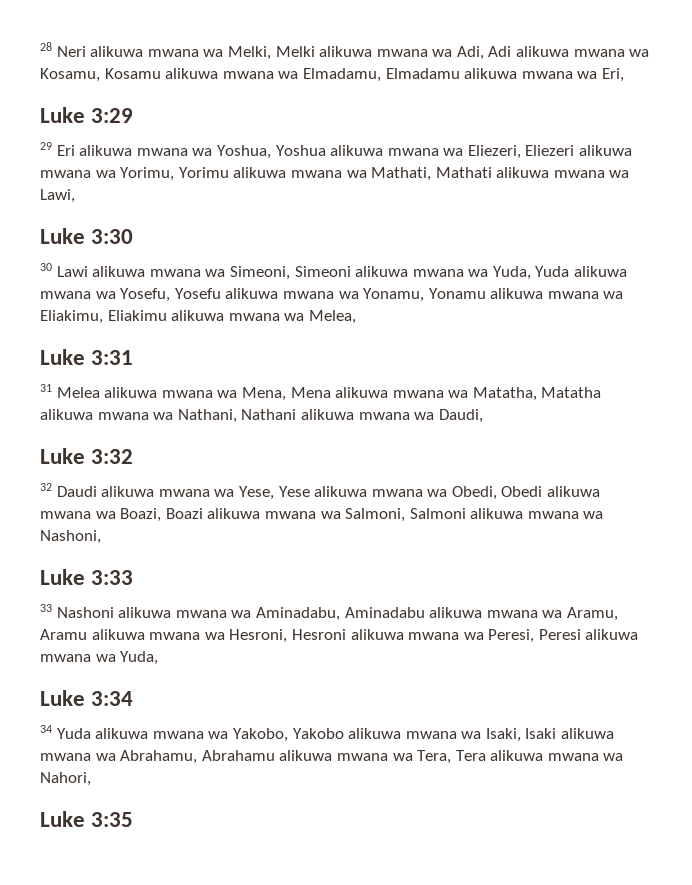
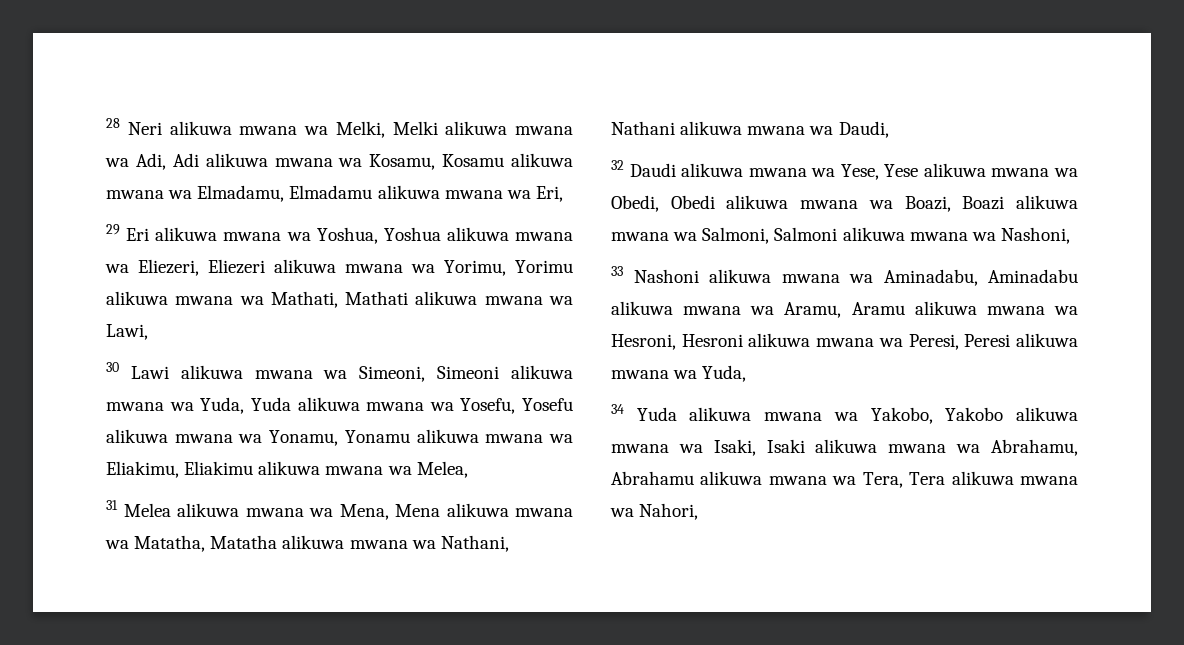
- Luke 3:29
- Luke 3:30
- Luke 3:31
- Luke 3:32
- Luke 3:33
- Luke 3:34
- Luke 3:35

